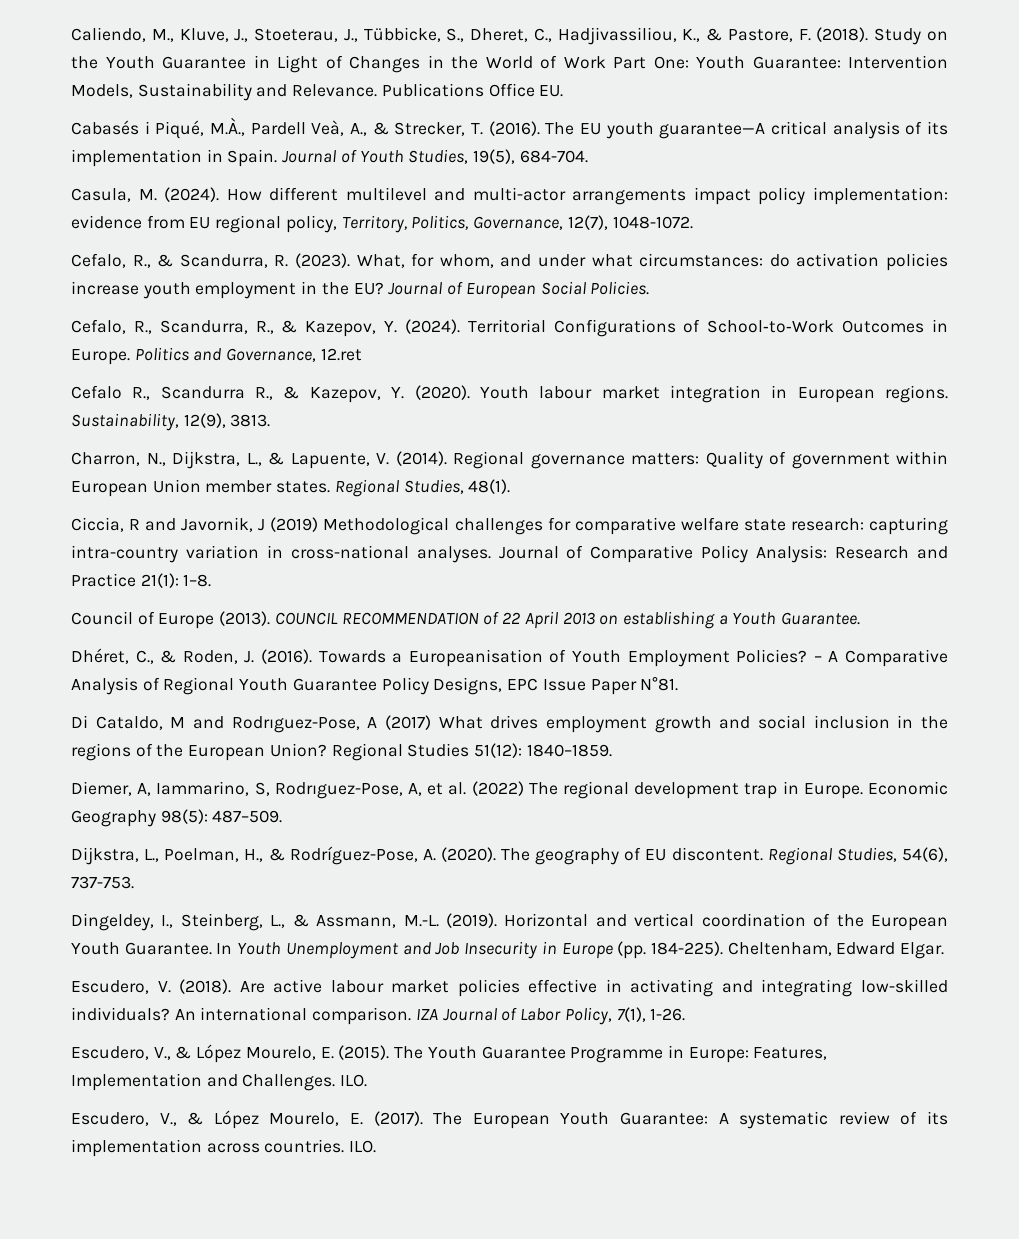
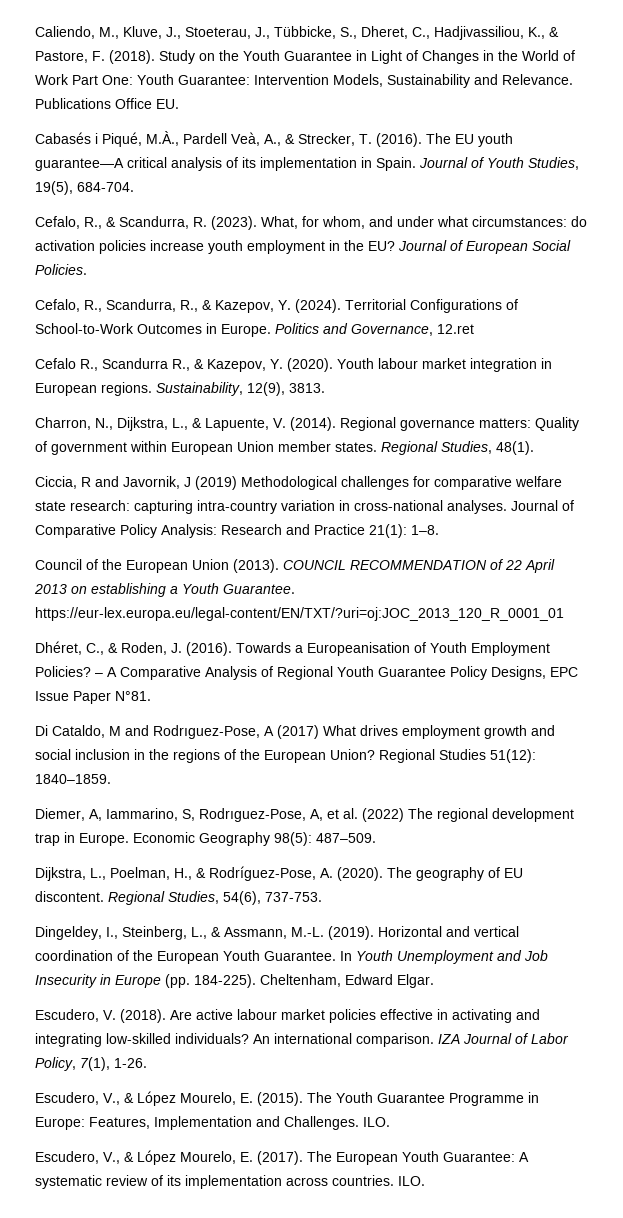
- Casula, M. (2024). How different multilevel and multi-actor arrangements impact policy implementation: evidence from EU regional policy, Territory, Politics, Governance, 12(7), 1048-1072.
- Council of Europe (2013).
+ Council of the European Union (2013).
- COUNCIL RECOMMENDATION of 22 April 2013 on establishing a Youth Guarantee.
+ COUNCIL RECOMMENDATION of 22 April 2013 on establishing a Youth Guarantee. https://eur-lex.europa.eu/legal-content/EN/TXT/?uri=oj:JOC_2013_120_R_0001_01

